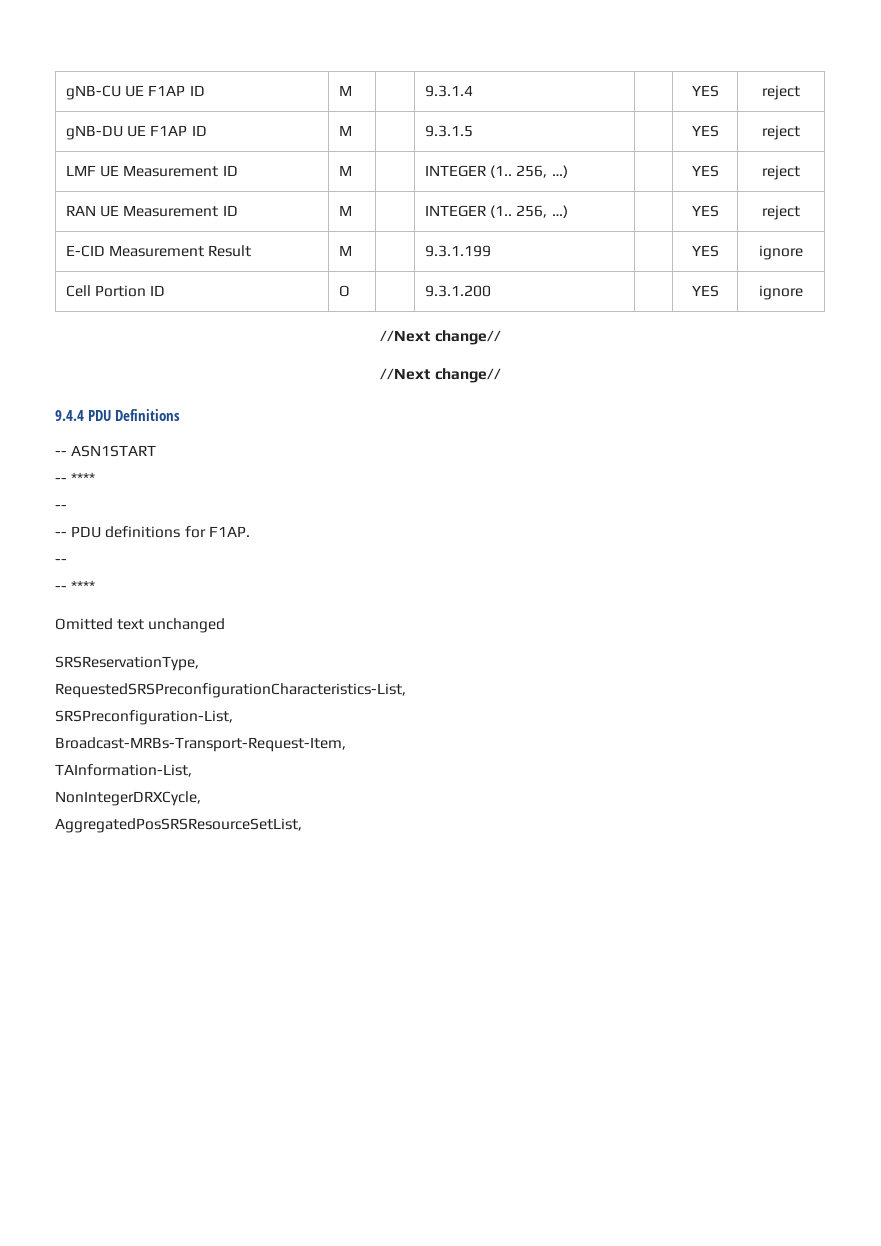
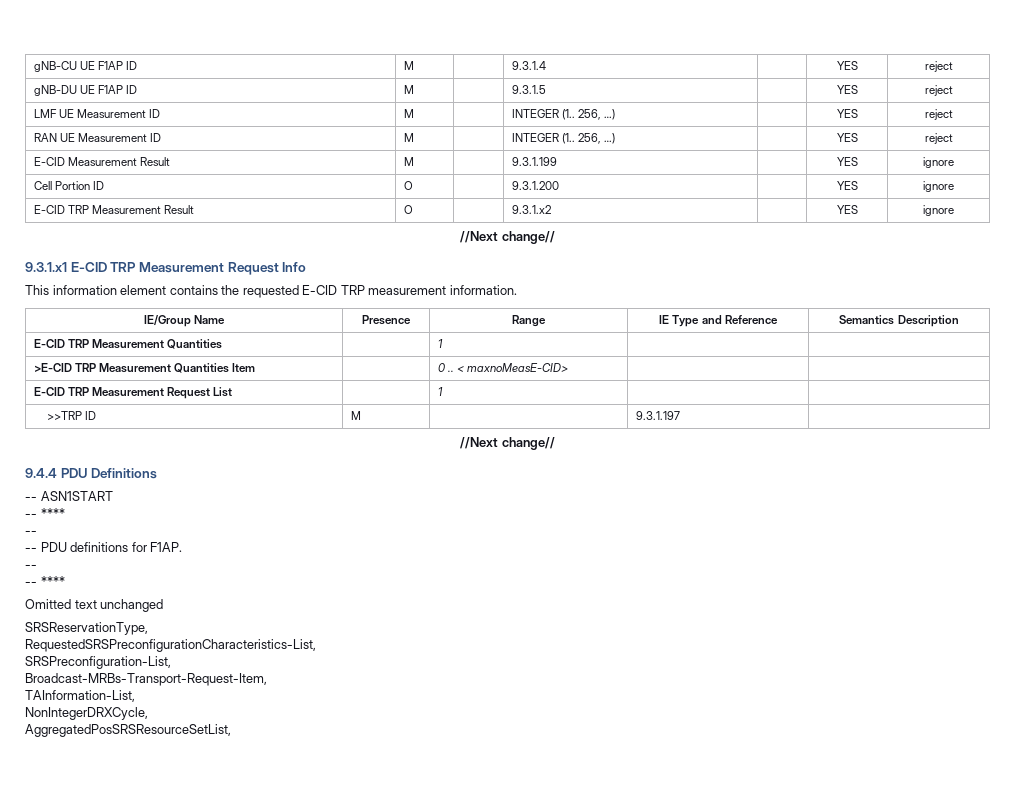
  Cell Portion ID | O | | 9.3.1.200 | | YES | ignore
+ E-CID TRP Measurement Result | O | | 9.3.1.x2 | | YES | ignore
  //Next change//
+ 9.3.1.x1 E-CID TRP Measurement Request Info
+ This information element contains the requested E-CID TRP measurement information.
+ IE/Group Name | Presence | Range | IE Type and Reference | Semantics Description
+ E-CID TRP Measurement Quantities | | 1 | |
+ >E-CID TRP Measurement Quantities Item | | 0 .. < maxnoMeasE-CID> | |
+ E-CID TRP Measurement Request List | | 1 | |
+ >>TRP ID | M | | 9.3.1.197 |

